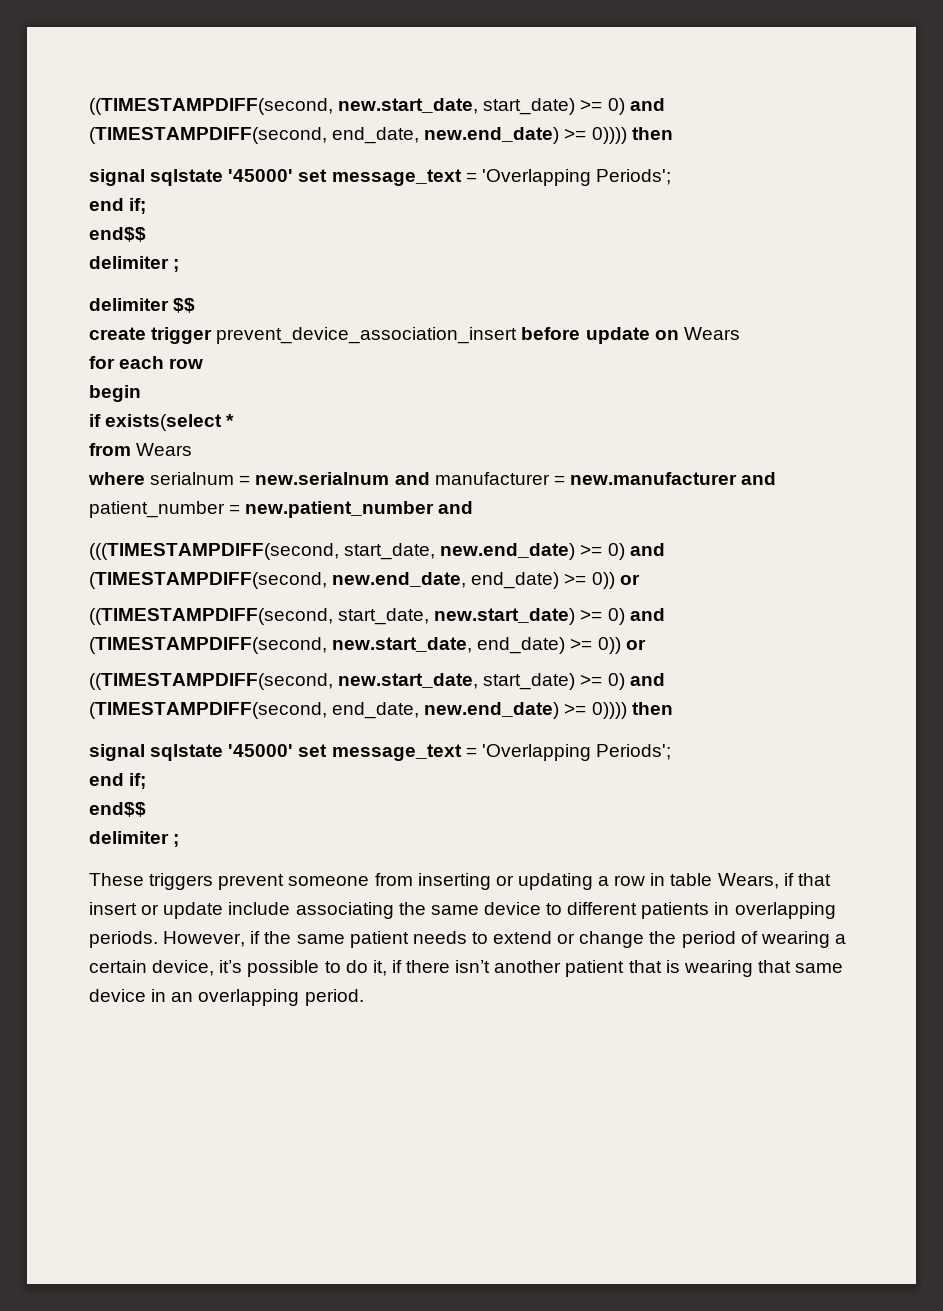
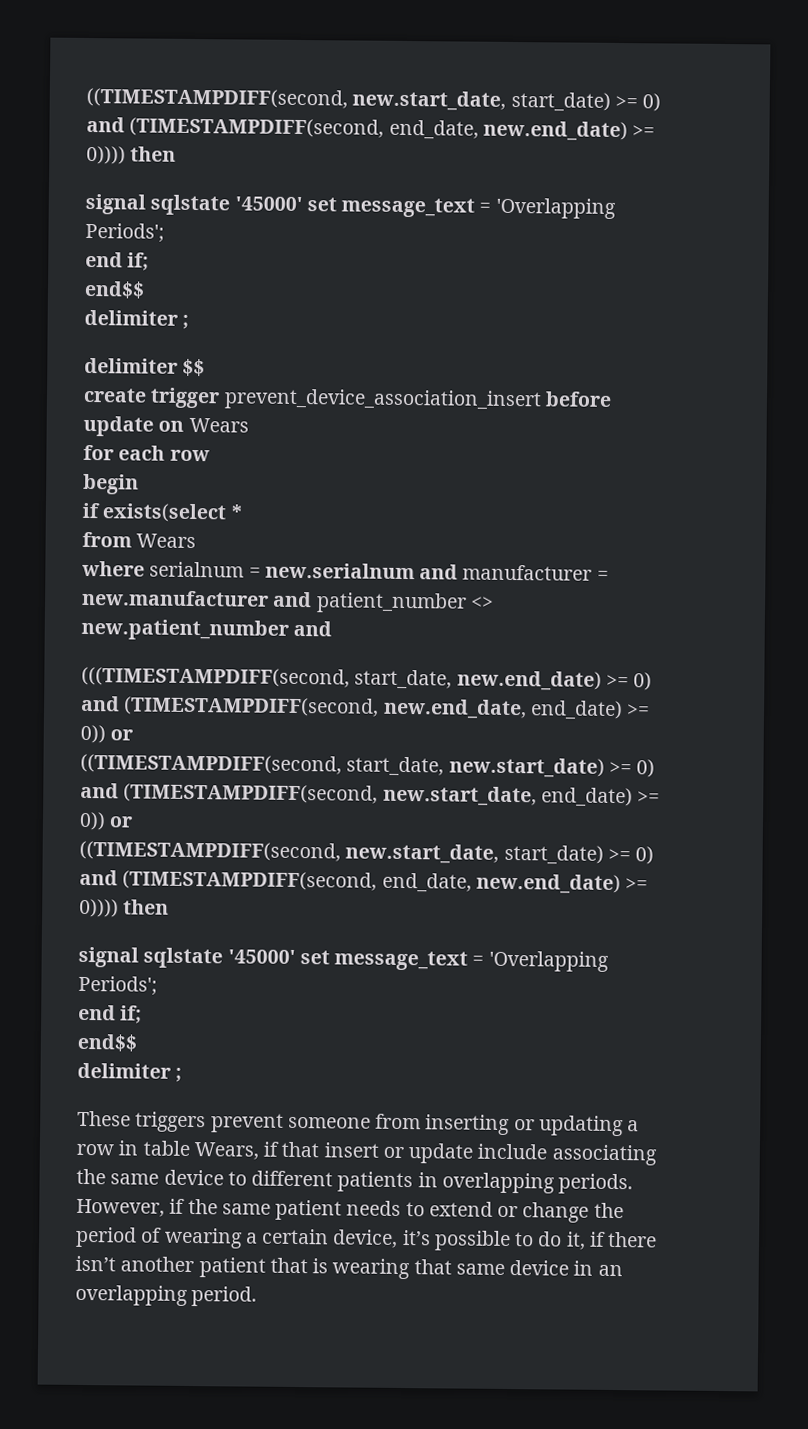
- where serialnum = new.serialnum and manufacturer = new.manufacturer and patient_number = new.patient_number and
+ where serialnum = new.serialnum and manufacturer = new.manufacturer and patient_number <> new.patient_number and

